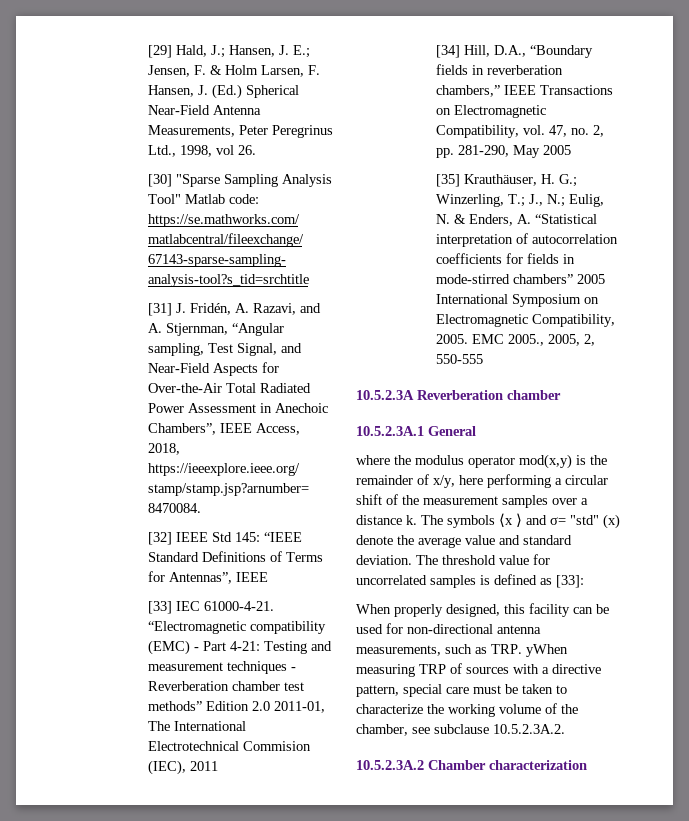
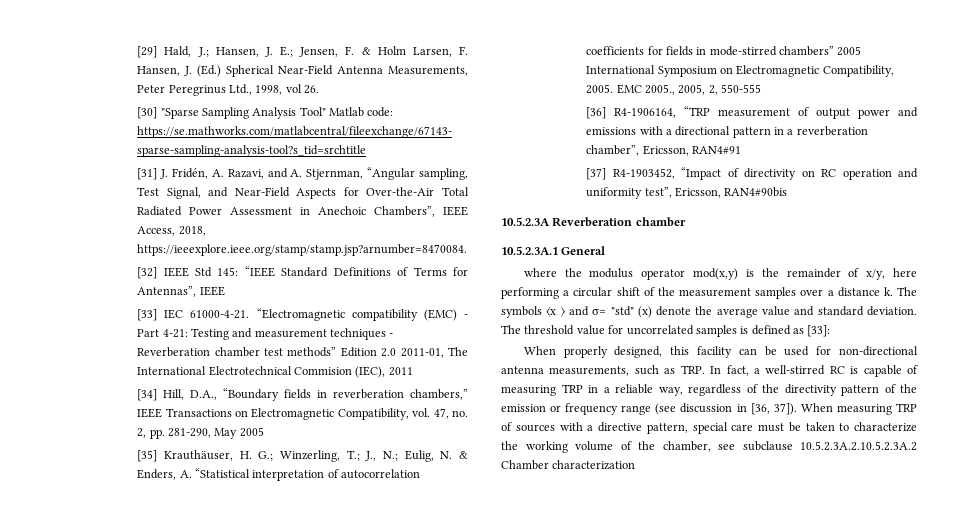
+ [36] R4-1906164, “TRP measurement of output power and emissions with a directional pattern in a reverberation chamber”, Ericsson, RAN4#91
+ [37] R4-1903452, “Impact of directivity on RC operation and uniformity test”, Ericsson, RAN4#90bis
- When properly designed, this facility can be used for non-directional antenna measurements, such as TRP. yWhen measuring TRP of sources with a directive pattern, special care must be taken to characterize the working volume of the chamber, see subclause 10.5.2.3A.2.
- 10.5.2.3A.2 Chamber characterization
+ When properly designed, this facility can be used for non-directional antenna measurements, such as TRP. In fact, a well-stirred RC is capable of measuring TRP in a reliable way, regardless of the directivity pattern of the emission or frequency range (see discussion in [36, 37]). When measuring TRP of sources with a directive pattern, special care must be taken to characterize the working volume of the chamber, see subclause 10.5.2.3A.2.10.5.2.3A.2 Chamber characterization

